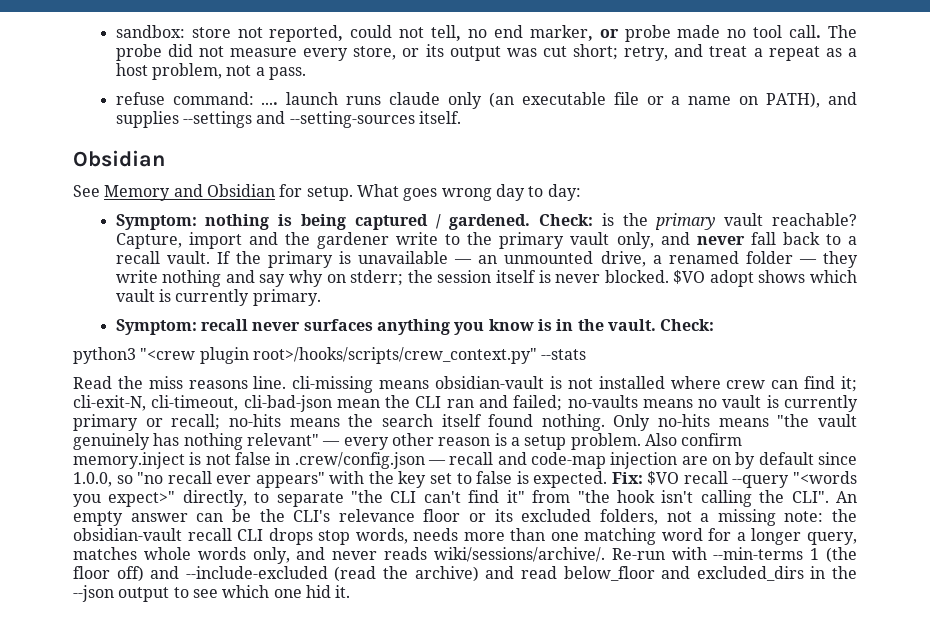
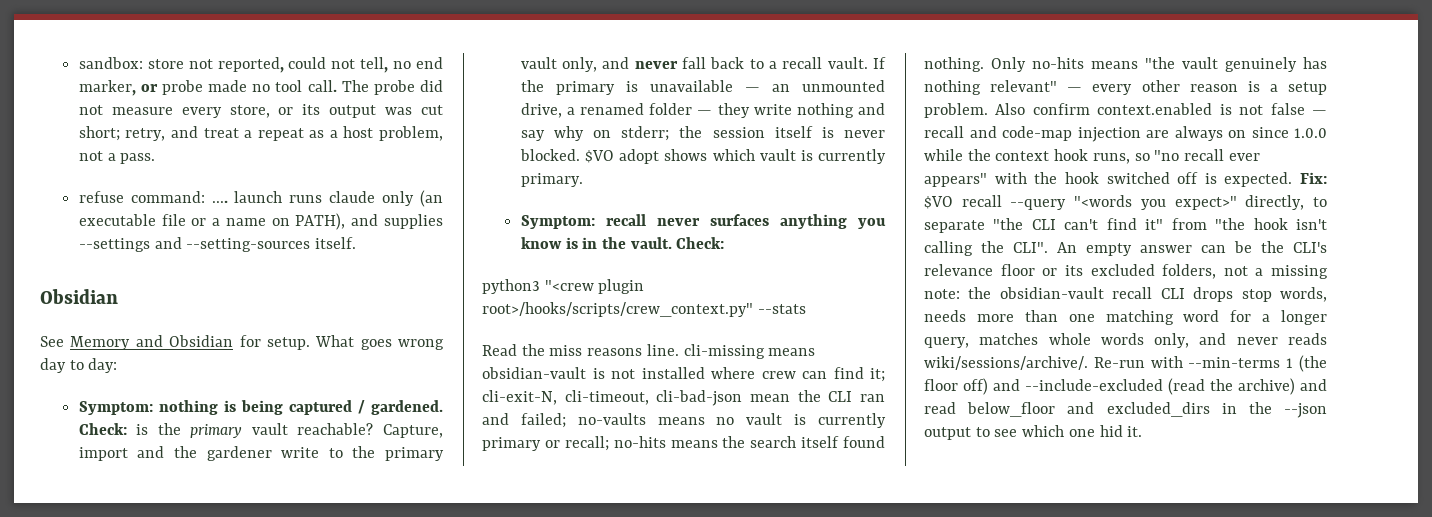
- Also confirm memory.inject is not false in .crew/config.json — recall and code-map injection are on by default since 1.0.0, so "no recall ever appears" with the key set to false is expected.
+ Also confirm context.enabled is not false — recall and code-map injection are always on since 1.0.0 while the context hook runs, so "no recall ever appears" with the hook switched off is expected.

